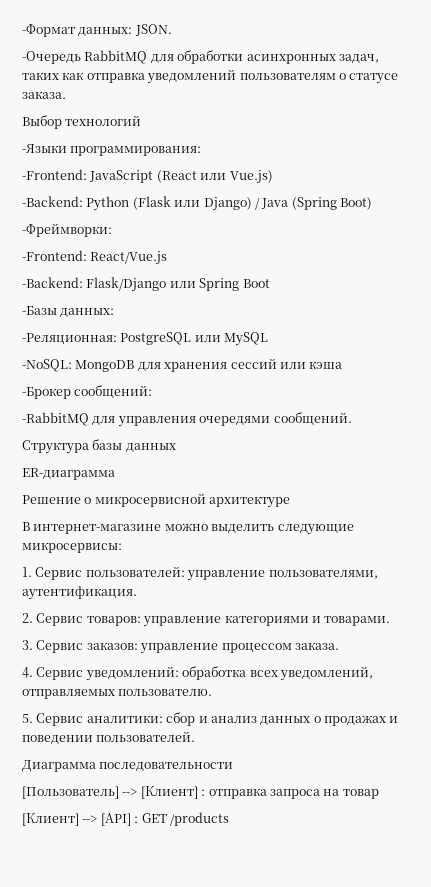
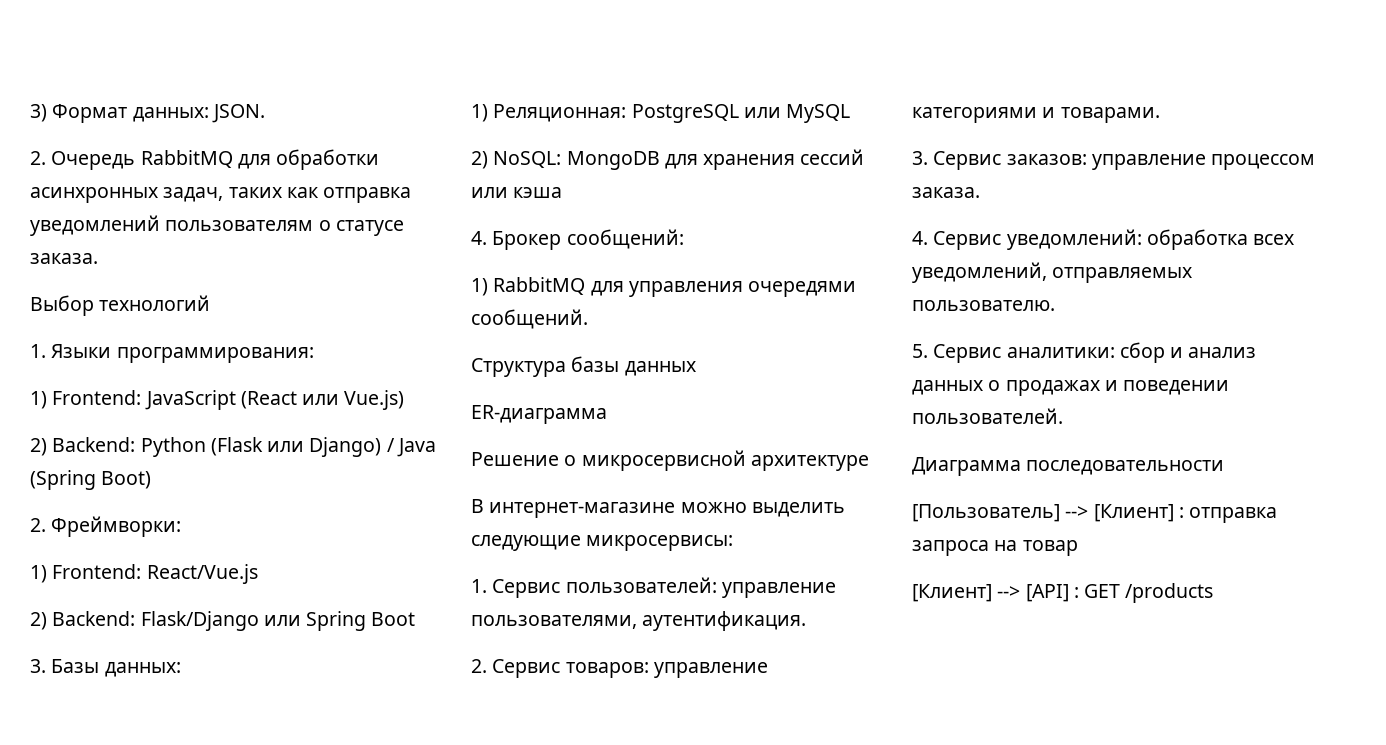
- -Формат данных: JSON.
+ 3) Формат данных: JSON.
- -Очередь RabbitMQ для обработки асинхронных задач, таких как отправка уведомлений пользователям о статусе заказа.
+ 2. Очередь RabbitMQ для обработки асинхронных задач, таких как отправка уведомлений пользователям о статусе заказа.
- -Языки программирования:
+ 1. Языки программирования:
- -Frontend: JavaScript (React или Vue.js)
+ 1) Frontend: JavaScript (React или Vue.js)
- -Backend: Python (Flask или Django) / Java (Spring Boot)
+ 2) Backend: Python (Flask или Django) / Java (Spring Boot)
- -Фреймворки:
- -Frontend: React/Vue.js
+ 2. Фреймворки:
+ 1) Frontend: React/Vue.js
- -Backend: Flask/Django или Spring Boot
+ 2) Backend: Flask/Django или Spring Boot
- -Базы данных:
+ 3. Базы данных:
- -Реляционная: PostgreSQL или MySQL
+ 1) Реляционная: PostgreSQL или MySQL
- -NoSQL: MongoDB для хранения сессий или кэша
+ 2) NoSQL: MongoDB для хранения сессий или кэша
- -Брокер сообщений:
+ 4. Брокер сообщений:
- -RabbitMQ для управления очередями сообщений.
+ 1) RabbitMQ для управления очередями сообщений.

